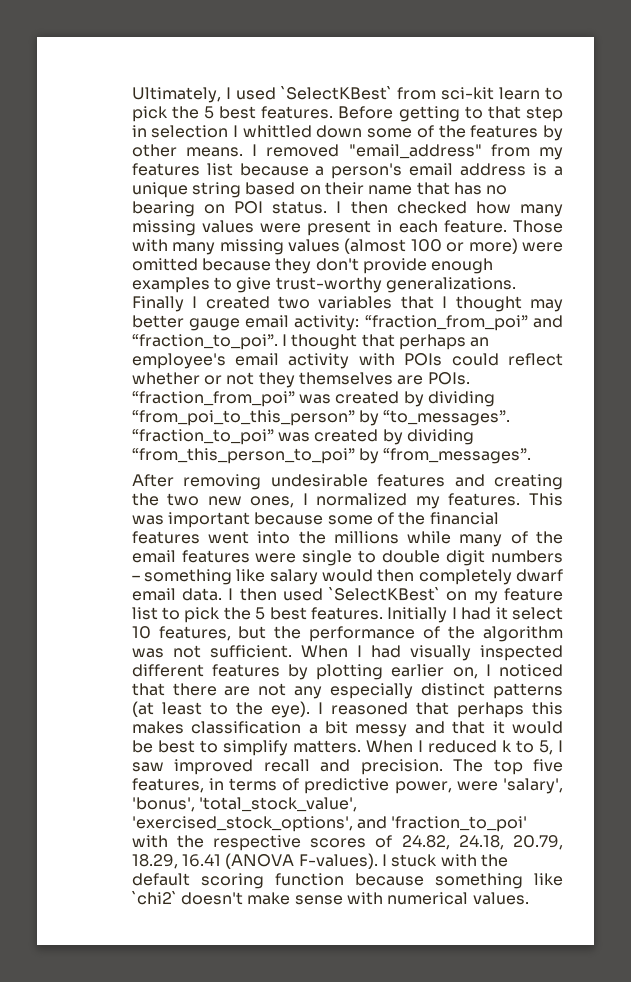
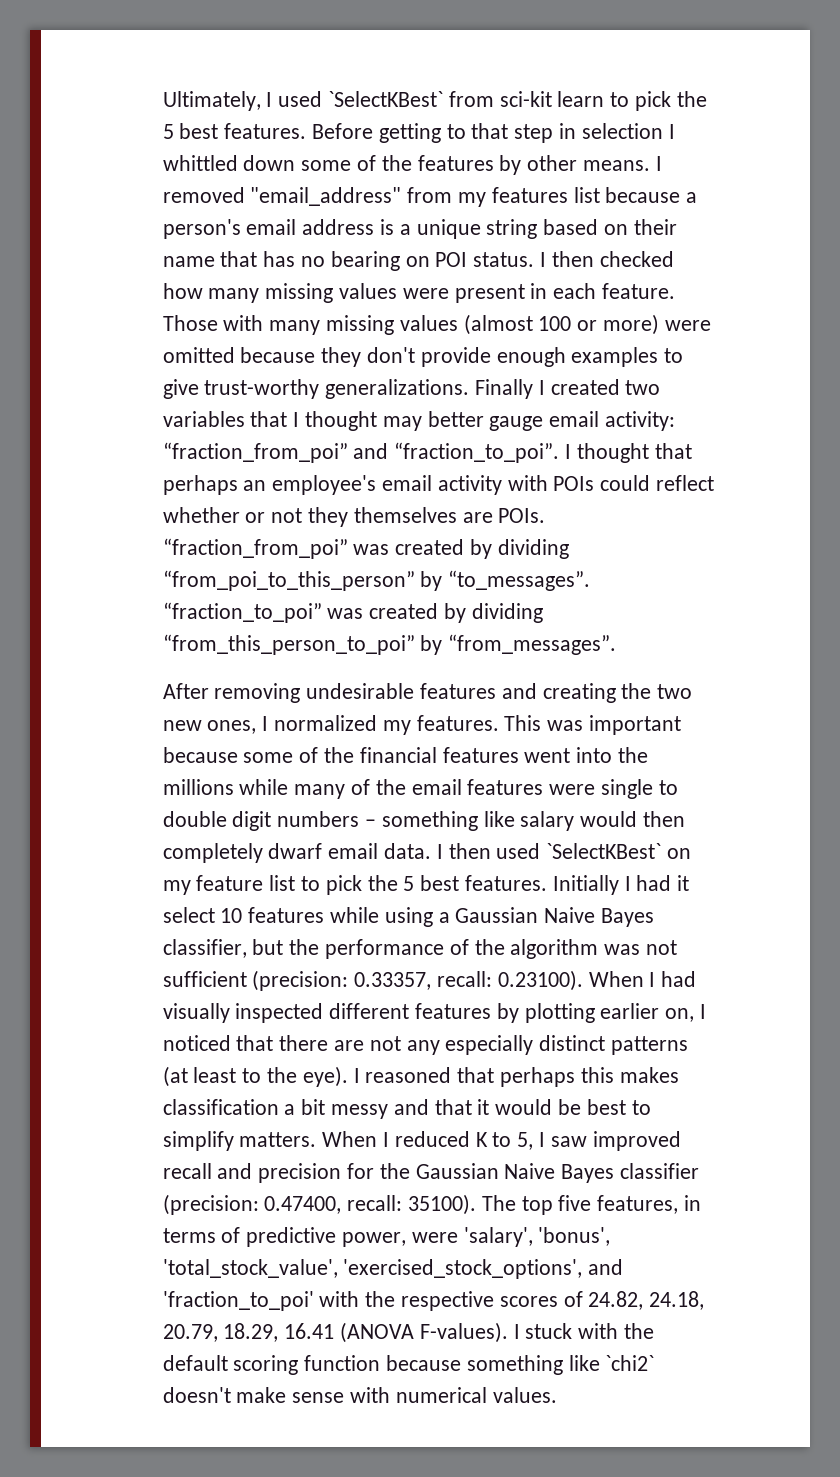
- Initially I had it select 10 features, but the performance of the algorithm was not sufficient. When I had visually inspected different features by plotting earlier on, I noticed that there are not any especially distinct patterns (at least to the eye).
+ Initially I had it select 10 features while using a Gaussian Naive Bayes classifier, but the performance of the algorithm was not sufficient (precision: 0.33357, recall: 0.23100). When I had visually inspected different features by plotting earlier on, I noticed that there are not any especially distinct patterns (at least to the eye).
- When I reduced k to 5, I saw improved recall and precision.
+ When I reduced K to 5, I saw improved recall and precision for the Gaussian Naive Bayes classifier (precision: 0.47400, recall: 35100).

